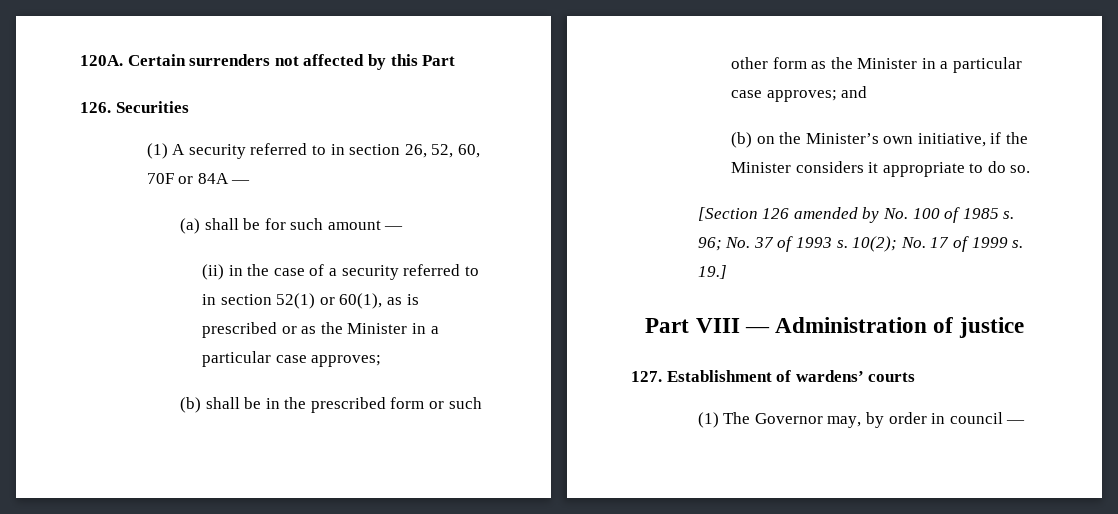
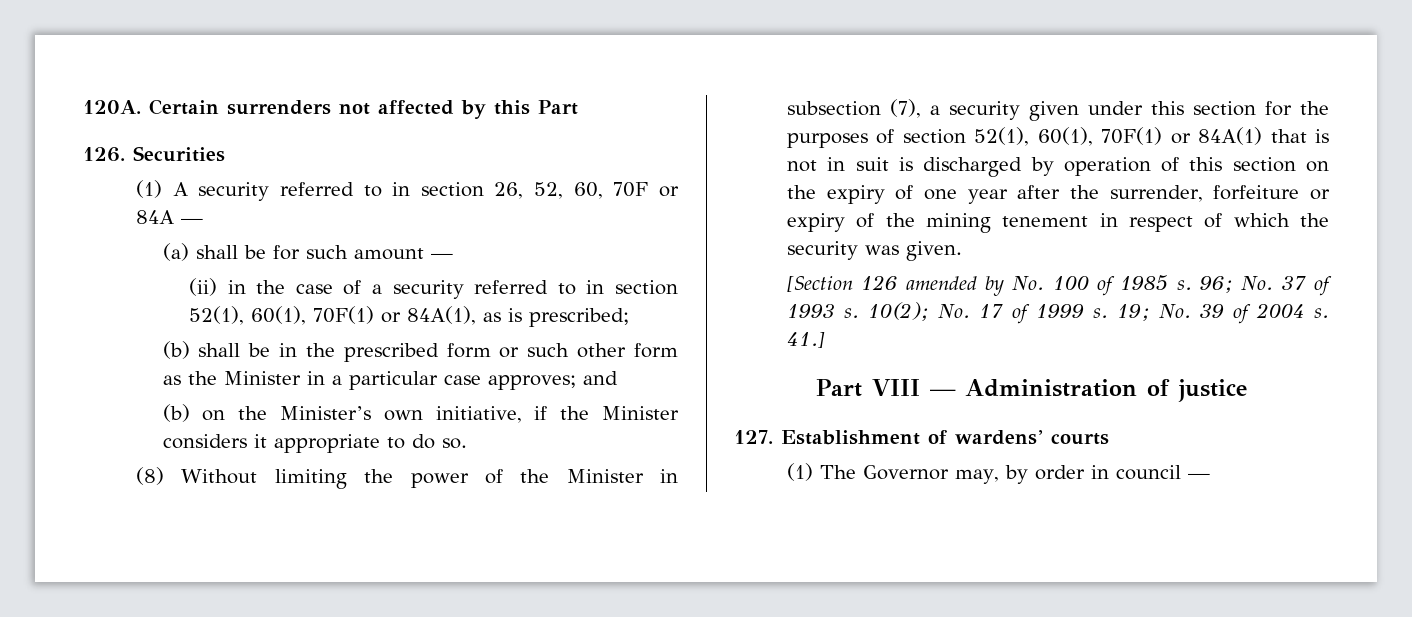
- (ii) in the case of a security referred to in section 52(1) or 60(1), as is prescribed or as the Minister in a particular case approves;
+ (ii) in the case of a security referred to in section 52(1), 60(1), 70F(1) or 84A(1), as is prescribed;
+ (8) Without limiting the power of the Minister in subsection (7), a security given under this section for the purposes of section 52(1), 60(1), 70F(1) or 84A(1) that is not in suit is discharged by operation of this section on the expiry of one year after the surrender, forfeiture or expiry of the mining tenement in respect of which the security was given.
- 19.]
+ 19; No. 39 of 2004 s. 41.]

